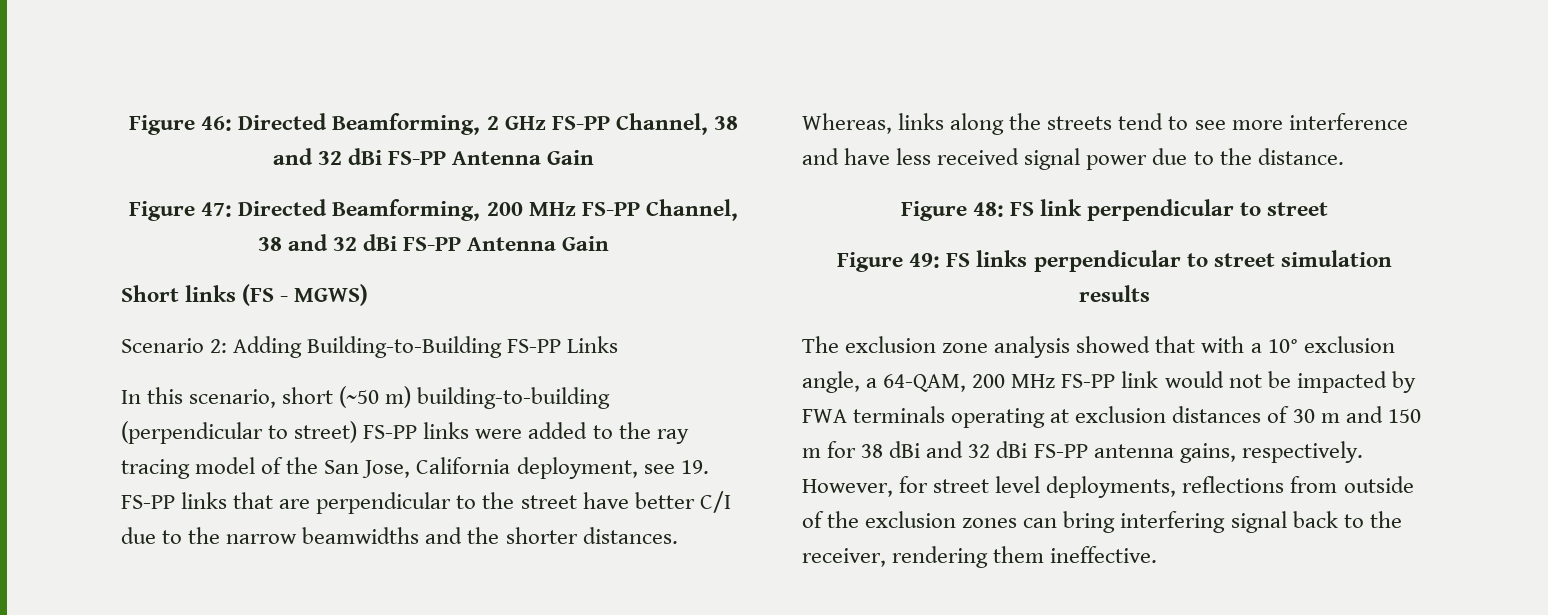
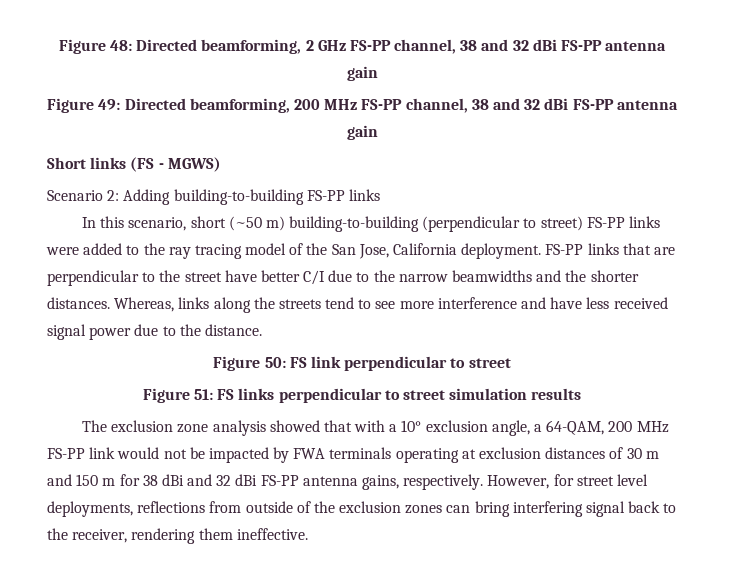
- Figure 46: Directed Beamforming, 2 GHz FS-PP Channel, 38 and 32 dBi FS-PP Antenna Gain
- Figure 47: Directed Beamforming, 200 MHz FS-PP Channel, 38 and 32 dBi FS-PP Antenna Gain
+ Figure 48: Directed beamforming, 2 GHz FS-PP channel, 38 and 32 dBi FS-PP antenna gain
+ Figure 49: Directed beamforming, 200 MHz FS-PP channel, 38 and 32 dBi FS-PP antenna gain
- Scenario 2: Adding Building-to-Building FS-PP Links
+ Scenario 2: Adding building-to-building FS-PP links
- In this scenario, short (~50 m) building-to-building (perpendicular to street) FS-PP links were added to the ray tracing model of the San Jose, California deployment, see 19. FS-PP links that are perpendicular to the street have better C/I due to the narrow beamwidths and the shorter distances.
+ In this scenario, short (~50 m) building-to-building (perpendicular to street) FS-PP links were added to the ray tracing model of the San Jose, California deployment. FS-PP links that are perpendicular to the street have better C/I due to the narrow beamwidths and the shorter distances.
- Figure 48: FS link perpendicular to street
+ Figure 50: FS link perpendicular to street
- Figure 49: FS links perpendicular to street simulation results
+ Figure 51: FS links perpendicular to street simulation results

